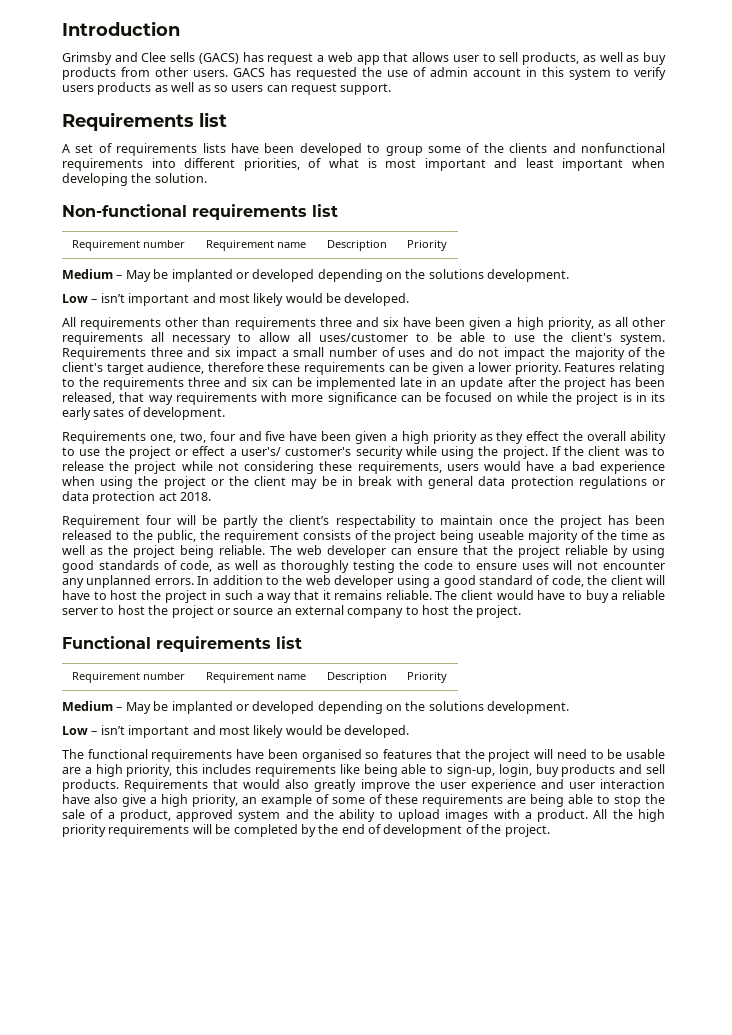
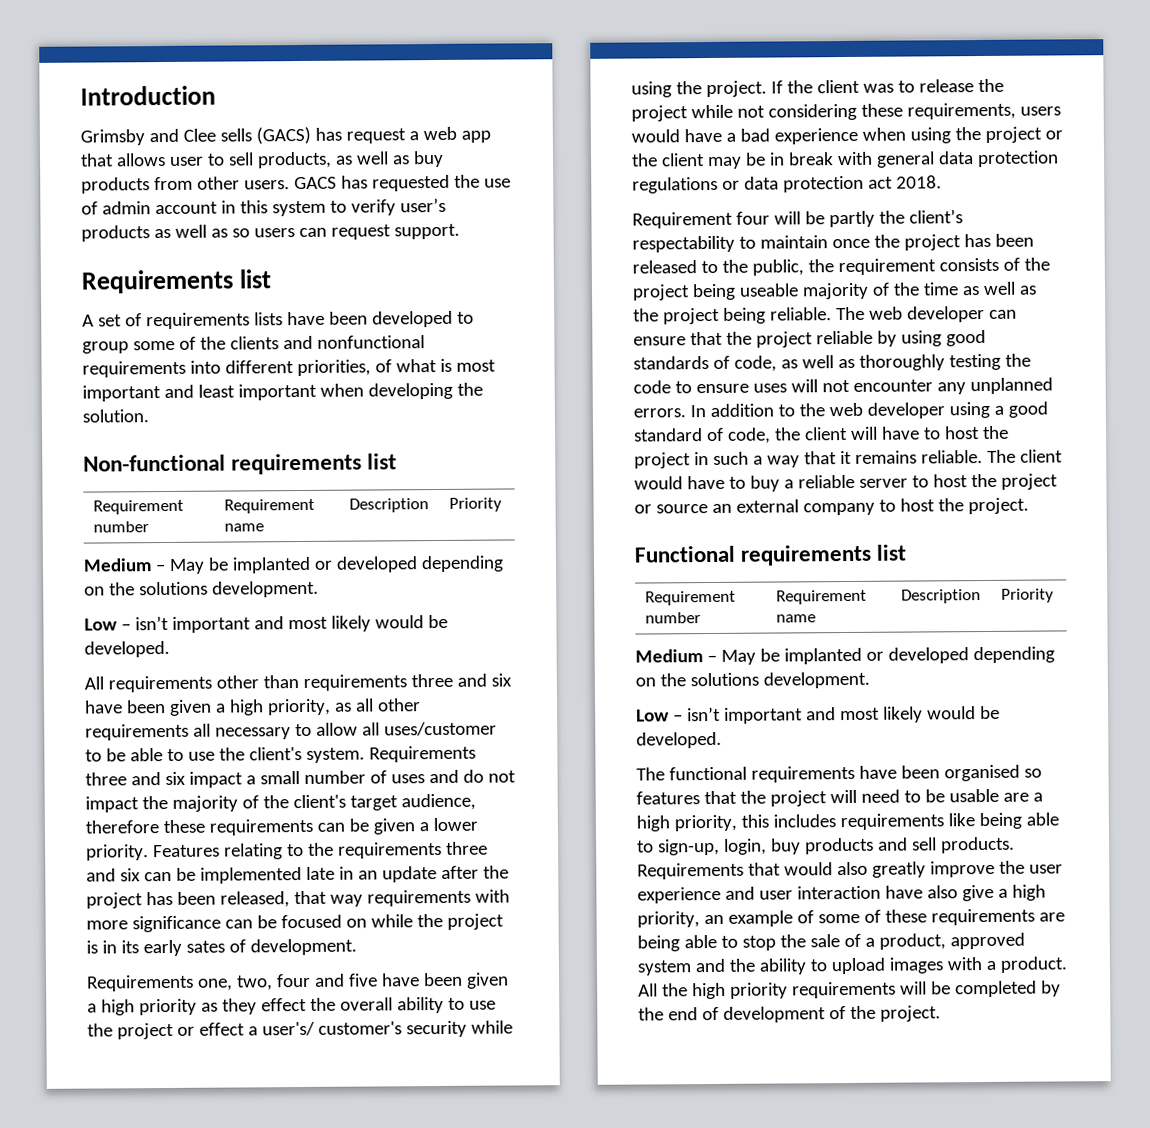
- GACS has requested the use of admin account in this system to verify users products as well as so users can request support.
+ GACS has requested the use of admin account in this system to verify user’s products as well as so users can request support.

